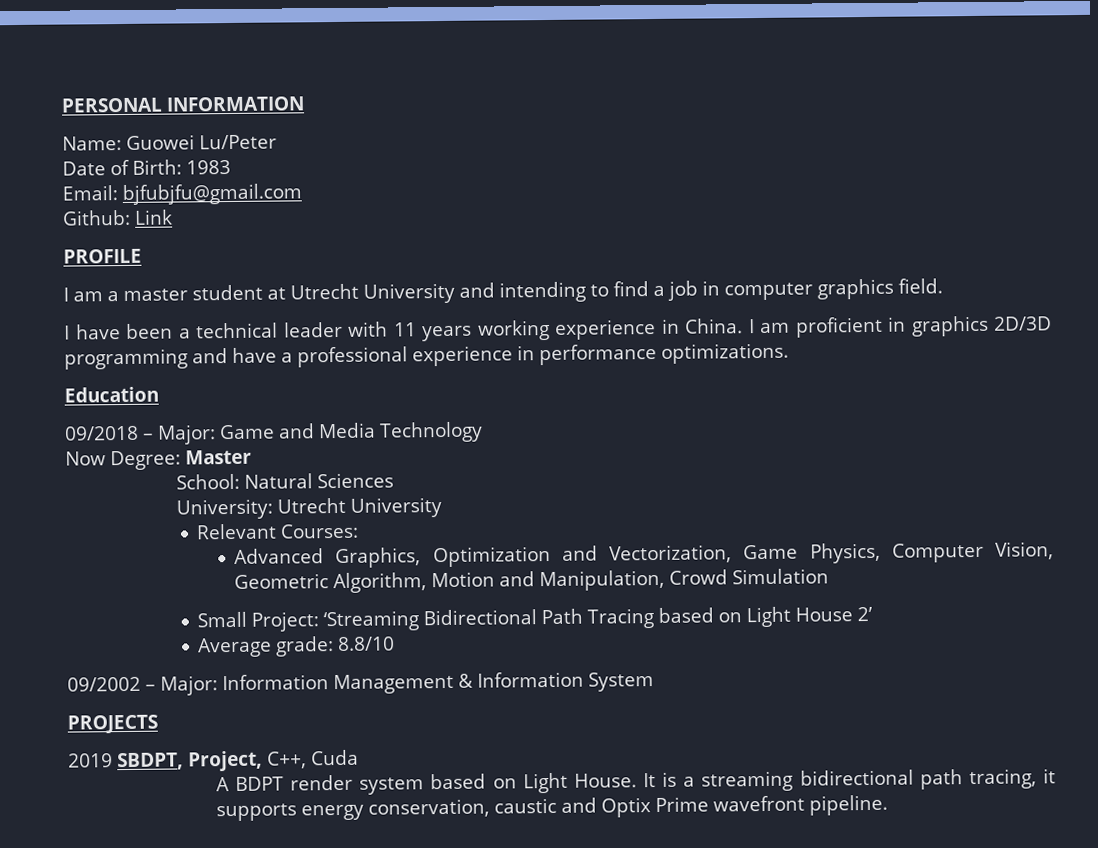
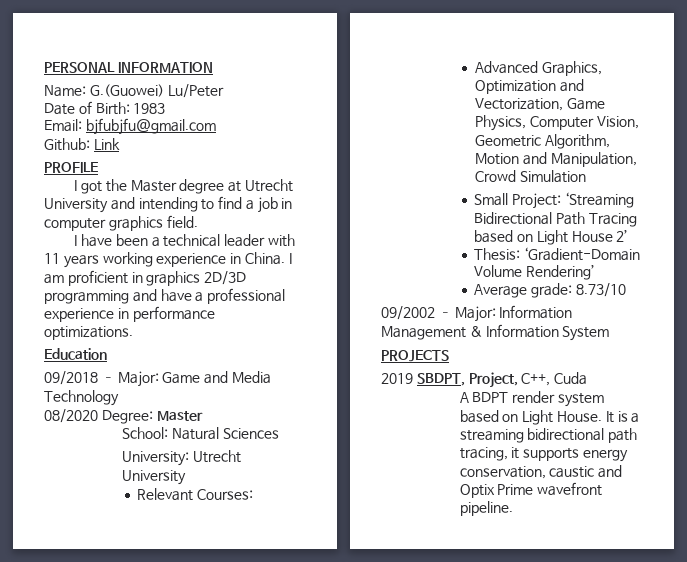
- Name: Guowei Lu/Peter
+ Name: G.(Guowei) Lu/Peter
- I am a master student at Utrecht University and intending to find a job in computer graphics field.
+ I got the Master degree at Utrecht University and intending to find a job in computer graphics field.
- Now Degree: Master
+ 08/2020 Degree: Master
+ Thesis: ‘Gradient-Domain Volume Rendering’
- Average grade: 8.8/10
+ Average grade: 8.73/10

